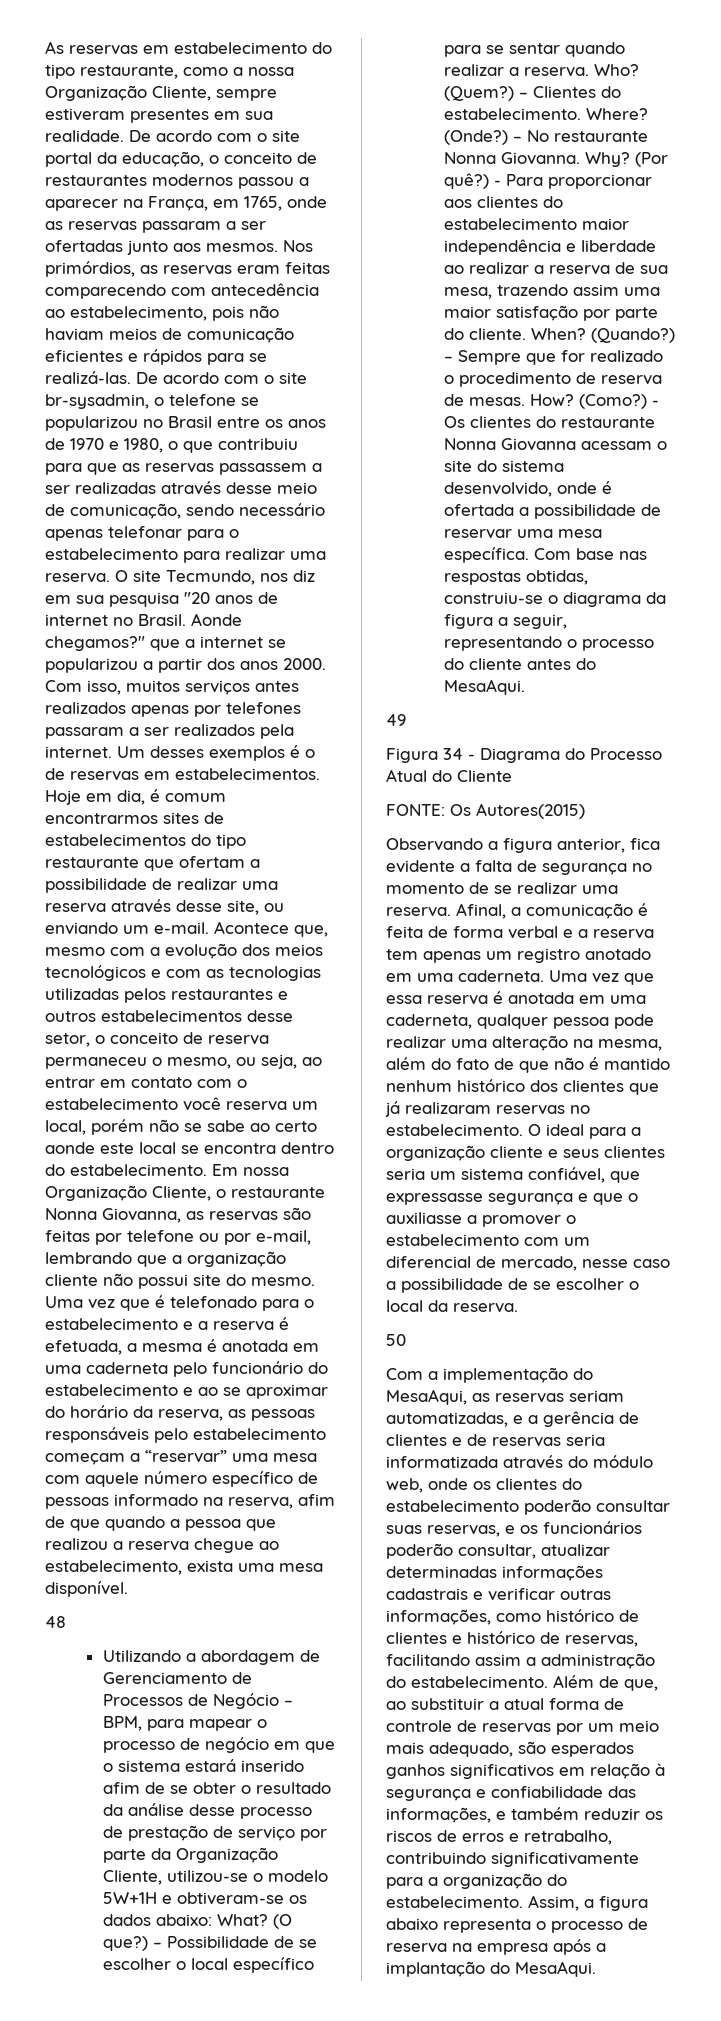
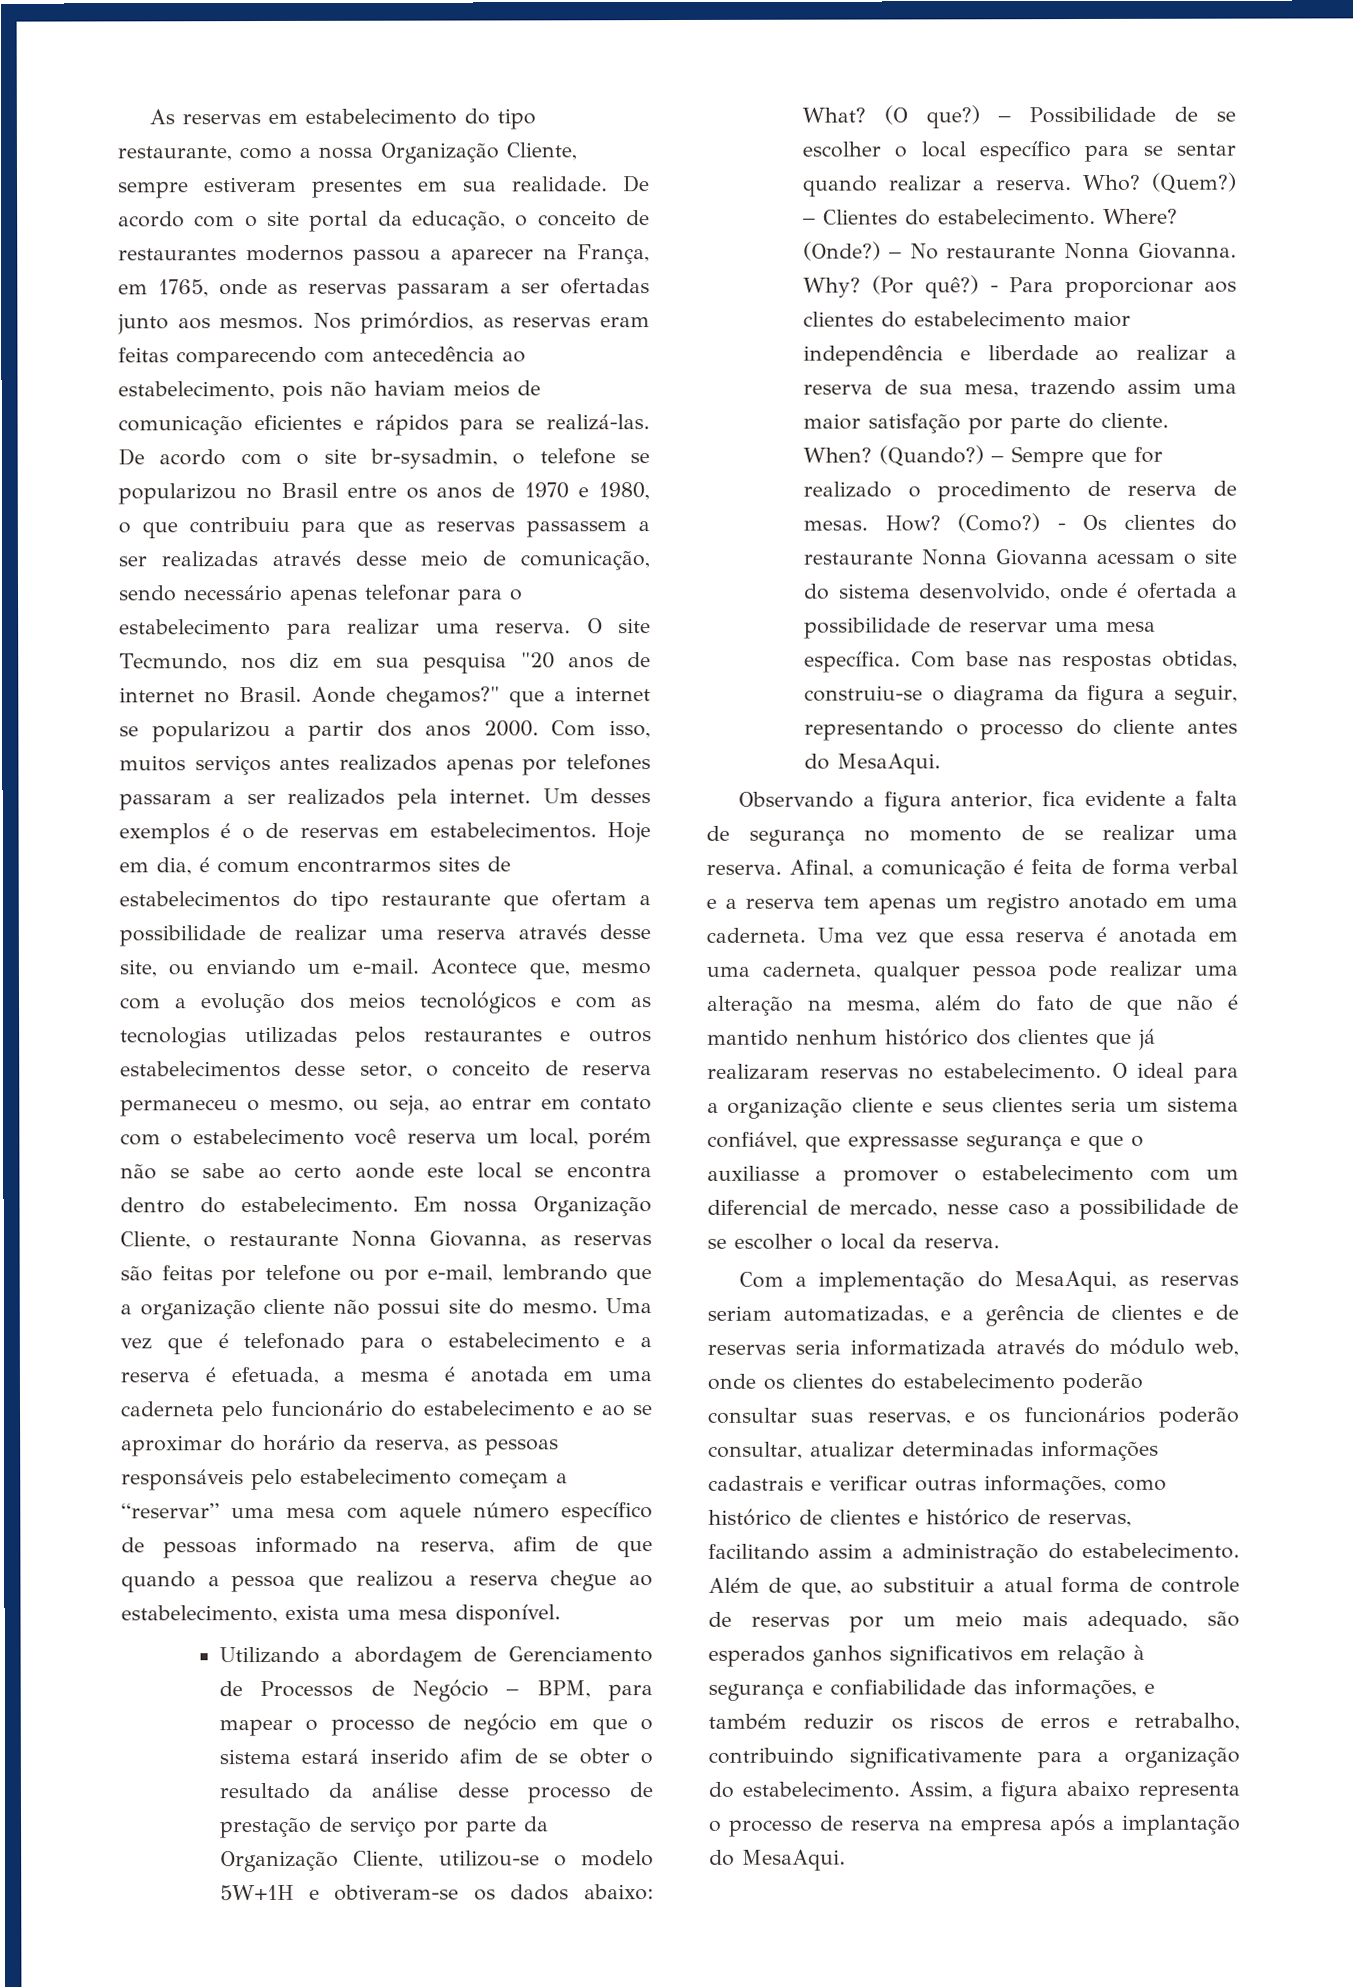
- 48
- 49
- Figura 34 - Diagrama do Processo Atual do Cliente
- FONTE: Os Autores(2015)
- 50

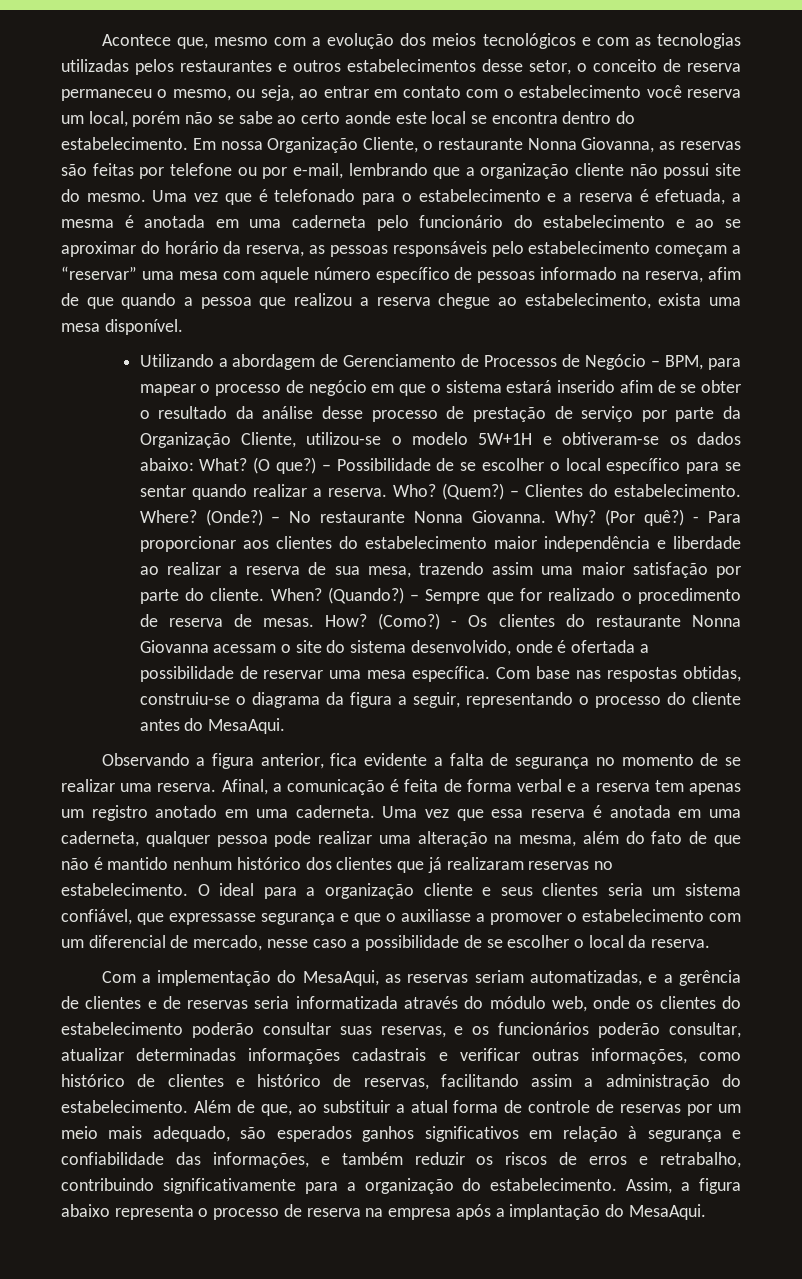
- As reservas em estabelecimento do tipo restaurante, como a nossa Organização Cliente, sempre estiveram presentes em sua realidade. De acordo com o site portal da educação, o conceito de restaurantes modernos passou a aparecer na França, em 1765, onde as reservas passaram a ser ofertadas junto aos mesmos. Nos primórdios, as reservas eram feitas comparecendo com antecedência ao estabelecimento, pois não haviam meios de comunicação eficientes e rápidos para se realizá-las. De acordo com o site br-sysadmin, o telefone se popularizou no Brasil entre os anos de 1970 e 1980, o que contribuiu para que as reservas passassem a ser realizadas através desse meio de comunicação, sendo necessário apenas telefonar para o estabelecimento para realizar uma reserva. O site Tecmundo, nos diz em sua pesquisa "20 anos de internet no Brasil. Aonde chegamos?" que a internet se popularizou a partir dos anos 2000. Com isso, muitos serviços antes realizados apenas por telefones passaram a ser realizados pela internet. Um desses exemplos é o de reservas em estabelecimentos. Hoje em dia, é comum encontrarmos sites de estabelecimentos do tipo restaurante que ofertam a possibilidade de realizar uma reserva através desse site, ou enviando um e-mail.

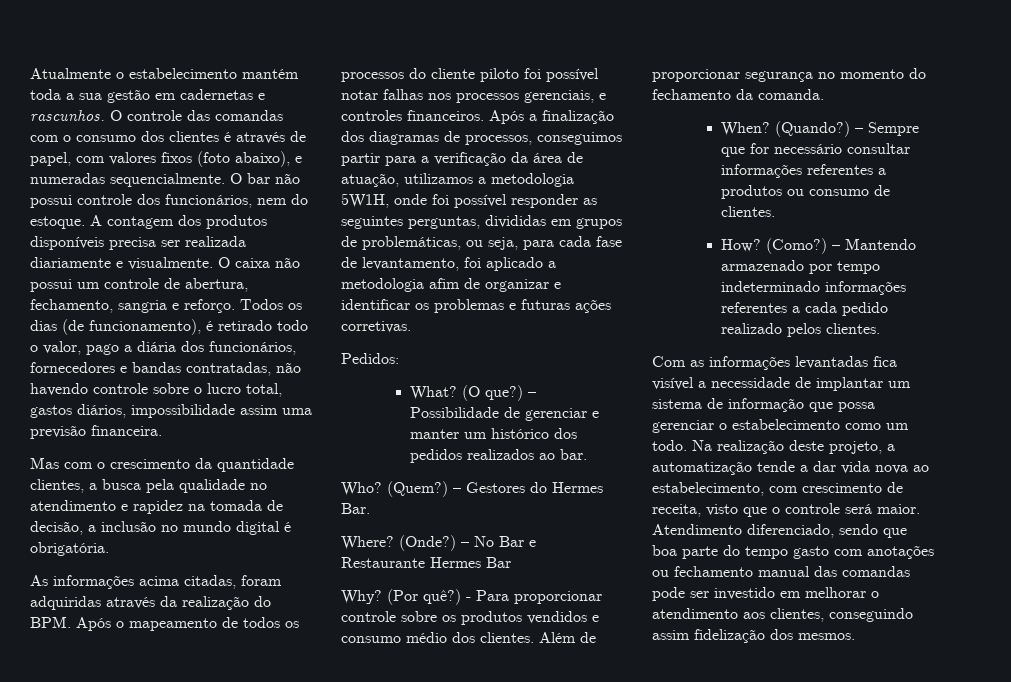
- Acontece que, mesmo com a evolução dos meios tecnológicos e com as tecnologias utilizadas pelos restaurantes e outros estabelecimentos desse setor, o conceito de reserva permaneceu o mesmo, ou seja, ao entrar em contato com o estabelecimento você reserva um local, porém não se sabe ao certo aonde este local se encontra dentro do estabelecimento. Em nossa Organização Cliente, o restaurante Nonna Giovanna, as reservas são feitas por telefone ou por e-mail, lembrando que a organização cliente não possui site do mesmo. Uma vez que é telefonado para o estabelecimento e a reserva é efetuada, a mesma é anotada em uma caderneta pelo funcionário do estabelecimento e ao se aproximar do horário da reserva, as pessoas responsáveis pelo estabelecimento começam a “reservar” uma mesa com aquele número específico de pessoas informado na reserva, afim de que quando a pessoa que realizou a reserva chegue ao estabelecimento, exista uma mesa disponível.
- Utilizando a abordagem de Gerenciamento de Processos de Negócio – BPM, para mapear o processo de negócio em que o sistema estará inserido afim de se obter o resultado da análise desse processo de prestação de serviço por parte da Organização Cliente, utilizou-se o modelo 5W+1H e obtiveram-se os dados abaixo: What?
+ Atualmente o estabelecimento mantém toda a sua gestão em cadernetas e rascunhos. O controle das comandas com o consumo dos clientes é através de papel, com valores fixos (foto abaixo), e numeradas sequencialmente. O bar não possui controle dos funcionários, nem do estoque. A contagem dos produtos disponíveis precisa ser realizada diariamente e visualmente. O caixa não possui um controle de abertura, fechamento, sangria e reforço. Todos os dias (de funcionamento), é retirado todo o valor, pago a diária dos funcionários, fornecedores e bandas contratadas, não havendo controle sobre o lucro total, gastos diários, impossibilidade assim uma previsão financeira.
+ Mas com o crescimento da quantidade clientes, a busca pela qualidade no atendimento e rapidez na tomada de decisão, a inclusão no mundo digital é obrigatória.
+ As informações acima citadas, foram adquiridas através da realização do BPM. Após o mapeamento de todos os processos do cliente piloto foi possível notar falhas nos processos gerenciais, e controles financeiros. Após a finalização dos diagramas de processos, conseguimos partir para a verificação da área de atuação, utilizamos a metodologia 5W1H, onde foi possível responder as seguintes perguntas, divididas em grupos de problemáticas, ou seja, para cada fase de levantamento, foi aplicado a metodologia afim de organizar e identificar os problemas e futuras ações corretivas.
+ Pedidos:
+ What?
- – Possibilidade de se escolher o local específico para se sentar quando realizar a reserva. Who? (Quem?) – Clientes do estabelecimento. Where? (Onde?) – No restaurante Nonna Giovanna. Why?
+ – Possibilidade de gerenciar e manter um histórico dos pedidos realizados ao bar.
+ Who? (Quem?) – Gestores do Hermes Bar.
+ Where? (Onde?) – No Bar e Restaurante Hermes Bar
+ Why?
- - Para proporcionar aos clientes do estabelecimento maior independência e liberdade ao realizar a reserva de sua mesa, trazendo assim uma maior satisfação por parte do cliente. When?
+ - Para proporcionar controle sobre os produtos vendidos e consumo médio dos clientes. Além de proporcionar segurança no momento do fechamento da comanda.
+ When?
- – Sempre que for realizado o procedimento de reserva de mesas. How? (Como?) - Os clientes do restaurante Nonna Giovanna acessam o site do sistema desenvolvido, onde é ofertada a possibilidade de reservar uma mesa específica. Com base nas respostas obtidas, construiu-se o diagrama da figura a seguir, representando o processo do cliente antes do MesaAqui.
- Observando a figura anterior, fica evidente a falta de segurança no momento de se realizar uma reserva. Afinal, a comunicação é feita de forma verbal e a reserva tem apenas um registro anotado em uma caderneta. Uma vez que essa reserva é anotada em uma caderneta, qualquer pessoa pode realizar uma alteração na mesma, além do fato de que não é mantido nenhum histórico dos clientes que já realizaram reservas no estabelecimento. O ideal para a organização cliente e seus clientes seria um sistema confiável, que expressasse segurança e que o auxiliasse a promover o estabelecimento com um diferencial de mercado, nesse caso a possibilidade de se escolher o local da reserva.
- Com a implementação do MesaAqui, as reservas seriam automatizadas, e a gerência de clientes e de reservas seria informatizada através do módulo web, onde os clientes do estabelecimento poderão consultar suas reservas, e os funcionários poderão consultar, atualizar determinadas informações cadastrais e verificar outras informações, como histórico de clientes e histórico de reservas, facilitando assim a administração do estabelecimento. Além de que, ao substituir a atual forma de controle de reservas por um meio mais adequado, são esperados ganhos significativos em relação à segurança e confiabilidade das informações, e também reduzir os riscos de erros e retrabalho, contribuindo significativamente para a organização do estabelecimento. Assim, a figura abaixo representa o processo de reserva na empresa após a implantação do MesaAqui.
+ – Sempre que for necessário consultar informações referentes a produtos ou consumo de clientes.
+ How? (Como?) – Mantendo armazenado por tempo indeterminado informações referentes a cada pedido realizado pelos clientes.
+ Com as informações levantadas fica visível a necessidade de implantar um sistema de informação que possa gerenciar o estabelecimento como um todo. Na realização deste projeto, a automatização tende a dar vida nova ao estabelecimento, com crescimento de receita, visto que o controle será maior. Atendimento diferenciado, sendo que boa parte do tempo gasto com anotações ou fechamento manual das comandas pode ser investido em melhorar o atendimento aos clientes, conseguindo assim fidelização dos mesmos.

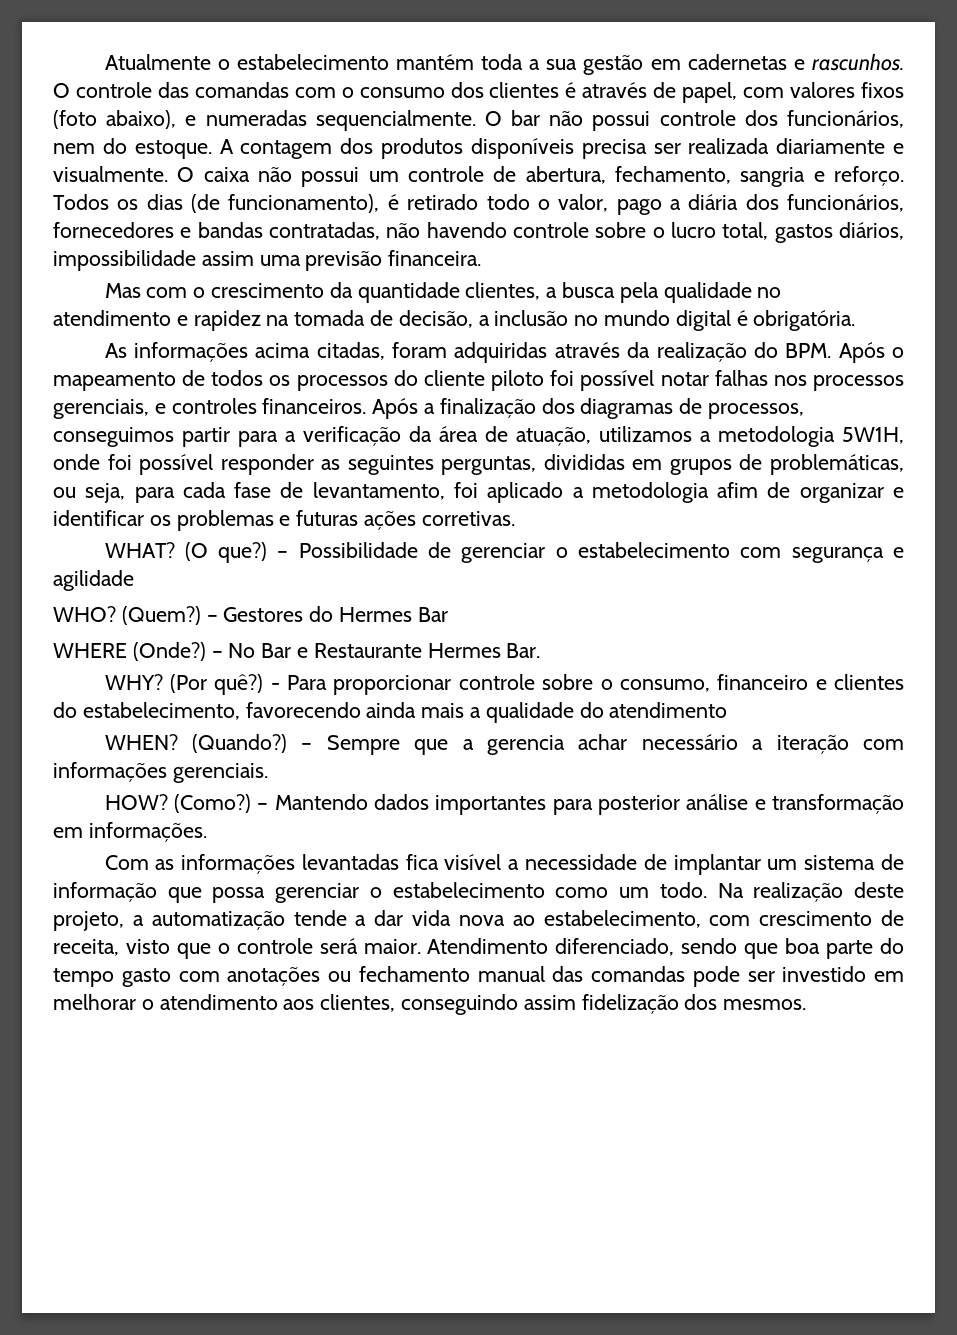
- Pedidos:
- What?
+ WHAT?
- – Possibilidade de gerenciar e manter um histórico dos pedidos realizados ao bar.
- Who?
+ – Possibilidade de gerenciar o estabelecimento com segurança e agilidade
+ WHO?
- – Gestores do Hermes Bar.
- Where? (Onde?)
+ – Gestores do Hermes Bar
+ WHERE (Onde?)
- – No Bar e Restaurante Hermes Bar
- Why?
+ – No Bar e Restaurante Hermes Bar.
+ WHY?
- - Para proporcionar controle sobre os produtos vendidos e consumo médio dos clientes. Além de proporcionar segurança no momento do fechamento da comanda.
- When? (Quando?) – Sempre que for necessário consultar informações referentes a produtos ou consumo de clientes.
- How? (Como?) – Mantendo armazenado por tempo indeterminado informações referentes a cada pedido realizado pelos clientes.
+ - Para proporcionar controle sobre o consumo, financeiro e clientes do estabelecimento, favorecendo ainda mais a qualidade do atendimento
+ WHEN? (Quando?) – Sempre que a gerencia achar necessário a iteração com informações gerenciais.
+ HOW? (Como?) – Mantendo dados importantes para posterior análise e transformação em informações.

